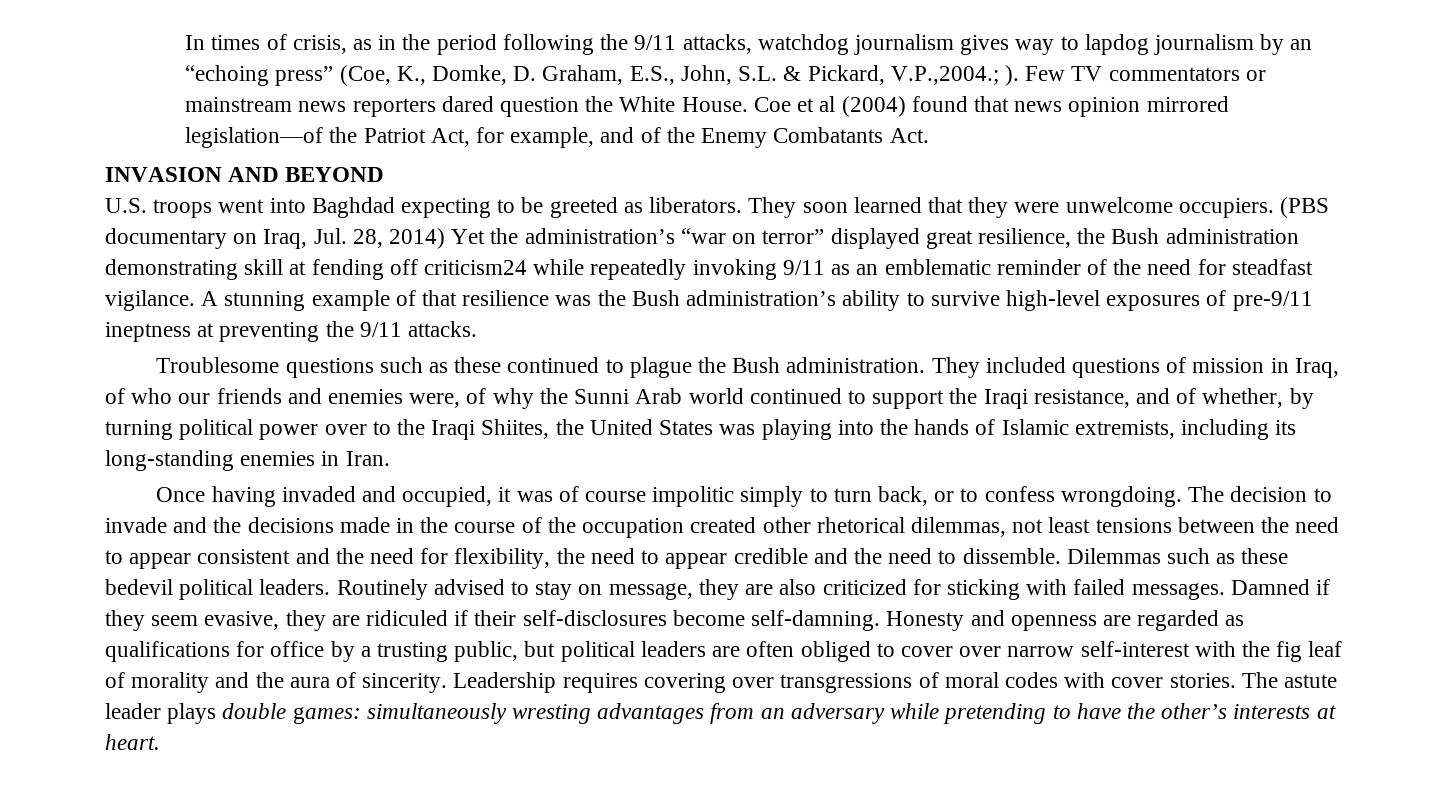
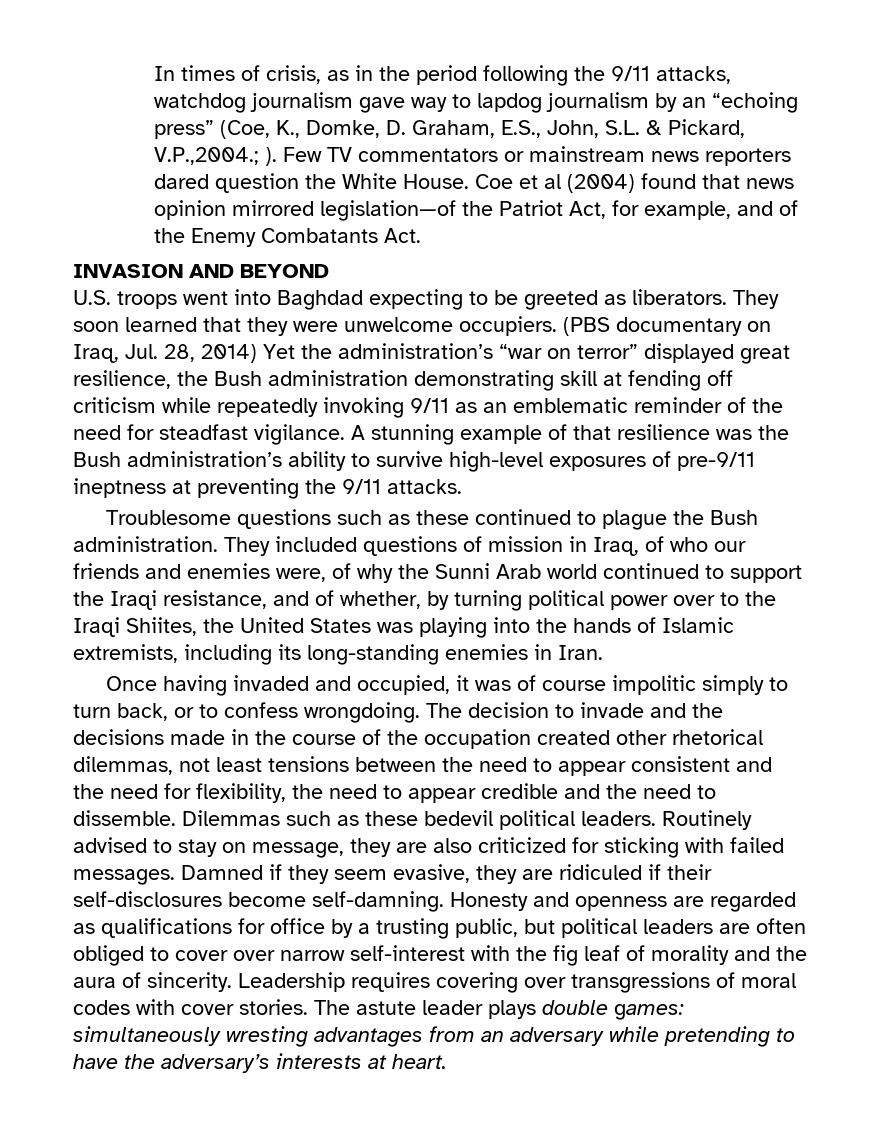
- In times of crisis, as in the period following the 9/11 attacks, watchdog journalism gives way to lapdog journalism by an “echoing press” (Coe, K., Domke, D. Graham, E.S., John, S.L. & Pickard, V.P.,2004.; ).
+ In times of crisis, as in the period following the 9/11 attacks, watchdog journalism gave way to lapdog journalism by an “echoing press” (Coe, K., Domke, D. Graham, E.S., John, S.L. & Pickard, V.P.,2004.; ).
- (PBS documentary on Iraq, Jul. 28, 2014) Yet the administration’s “war on terror” displayed great resilience, the Bush administration demonstrating skill at fending off criticism24 while repeatedly invoking 9/11 as an emblematic reminder of the need for steadfast vigilance.
+ (PBS documentary on Iraq, Jul. 28, 2014) Yet the administration’s “war on terror” displayed great resilience, the Bush administration demonstrating skill at fending off criticism while repeatedly invoking 9/11 as an emblematic reminder of the need for steadfast vigilance.
- The astute leader plays double games: simultaneously wresting advantages from an adversary while pretending to have the other’s interests at heart.
+ The astute leader plays double games: simultaneously wresting advantages from an adversary while pretending to have the adversary’s interests at heart.

